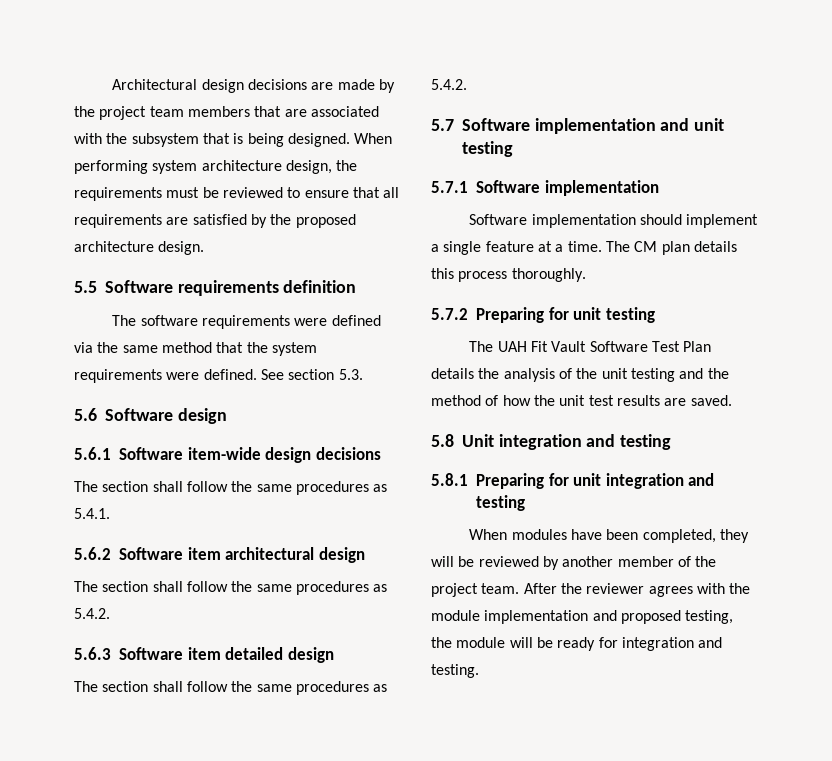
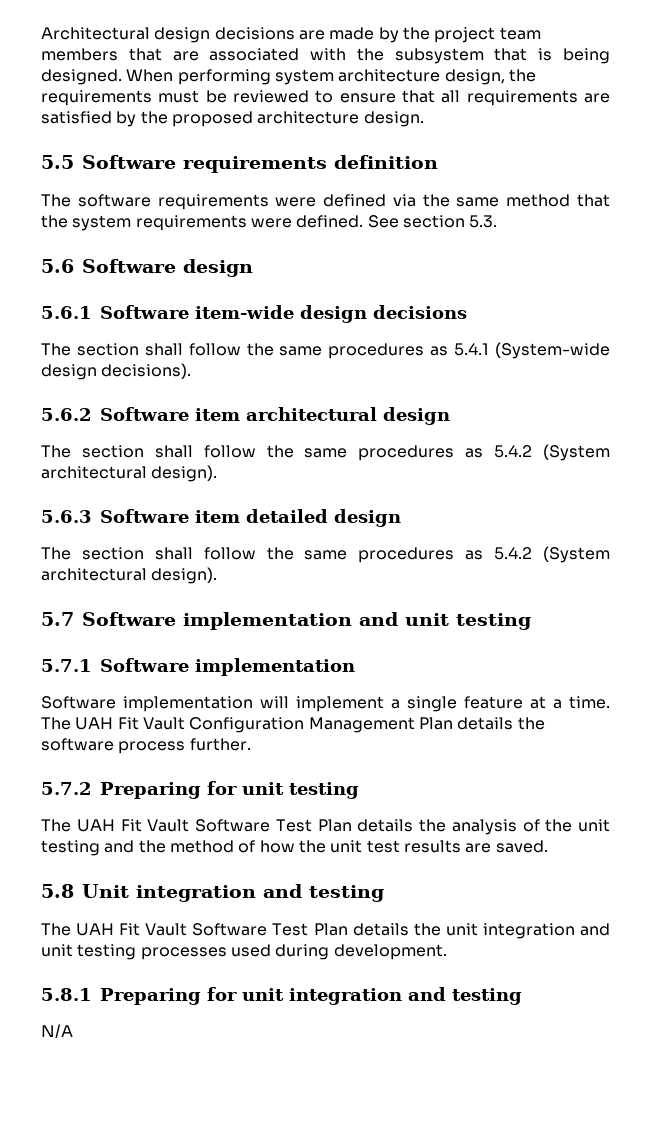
- The section shall follow the same procedures as 5.4.1.
+ The section shall follow the same procedures as 5.4.1 (System-wide design decisions).
  5.6.2 Software item architectural design
- The section shall follow the same procedures as 5.4.2.
+ The section shall follow the same procedures as 5.4.2 (System architectural design).
  5.6.3 Software item detailed design
- The section shall follow the same procedures as 5.4.2.
+ The section shall follow the same procedures as 5.4.2 (System architectural design).
- Software implementation should implement a single feature at a time.
+ Software implementation will implement a single feature at a time.
- The CM plan details this process thoroughly.
+ The UAH Fit Vault Configuration Management Plan details the software process further.
+ The UAH Fit Vault Software Test Plan details the unit integration and unit testing processes used during development.
- When modules have been completed, they will be reviewed by another member of the project team. After the reviewer agrees with the module implementation and proposed testing, the module will be ready for integration and testing.
+ N/A

